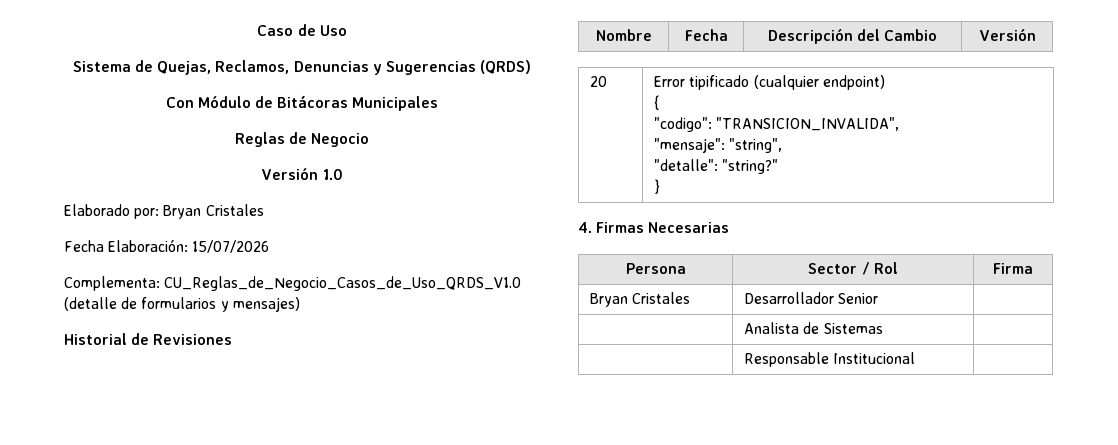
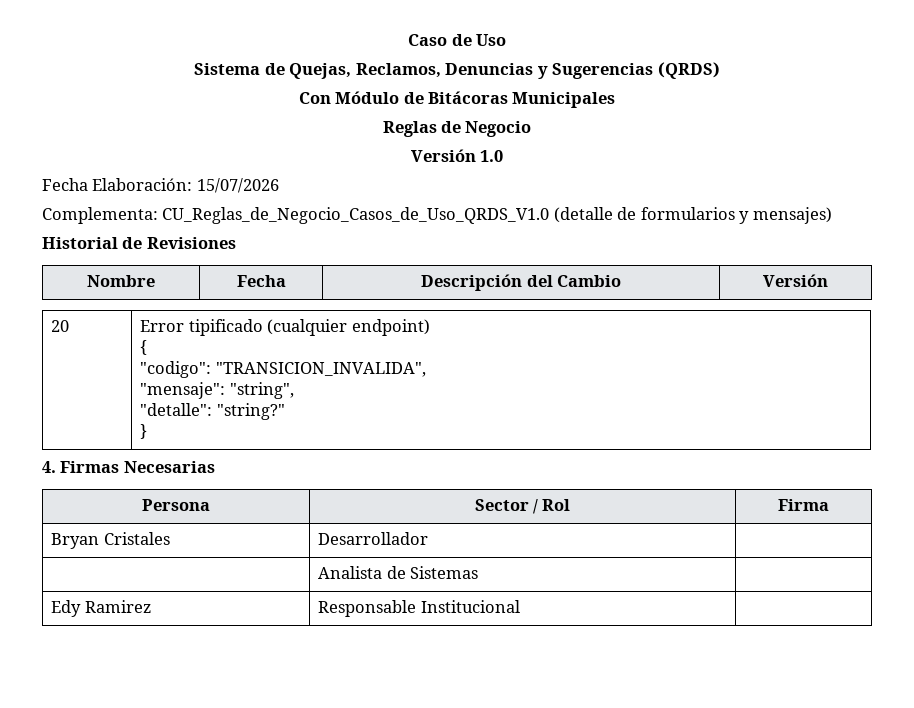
- Elaborado por: Bryan Cristales
- Bryan Cristales | Desarrollador Senior |
+ Bryan Cristales | Desarrollador |
- | Responsable Institucional |
+ Edy Ramirez | Responsable Institucional |

